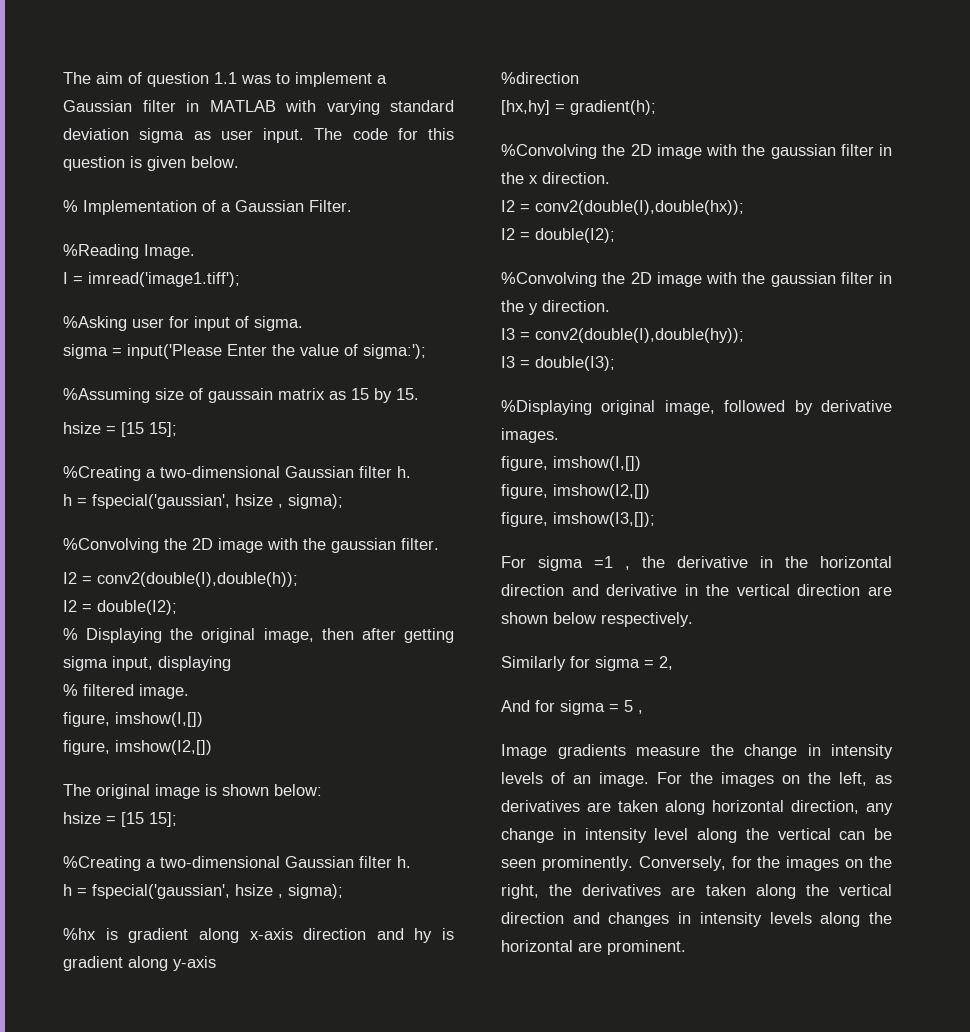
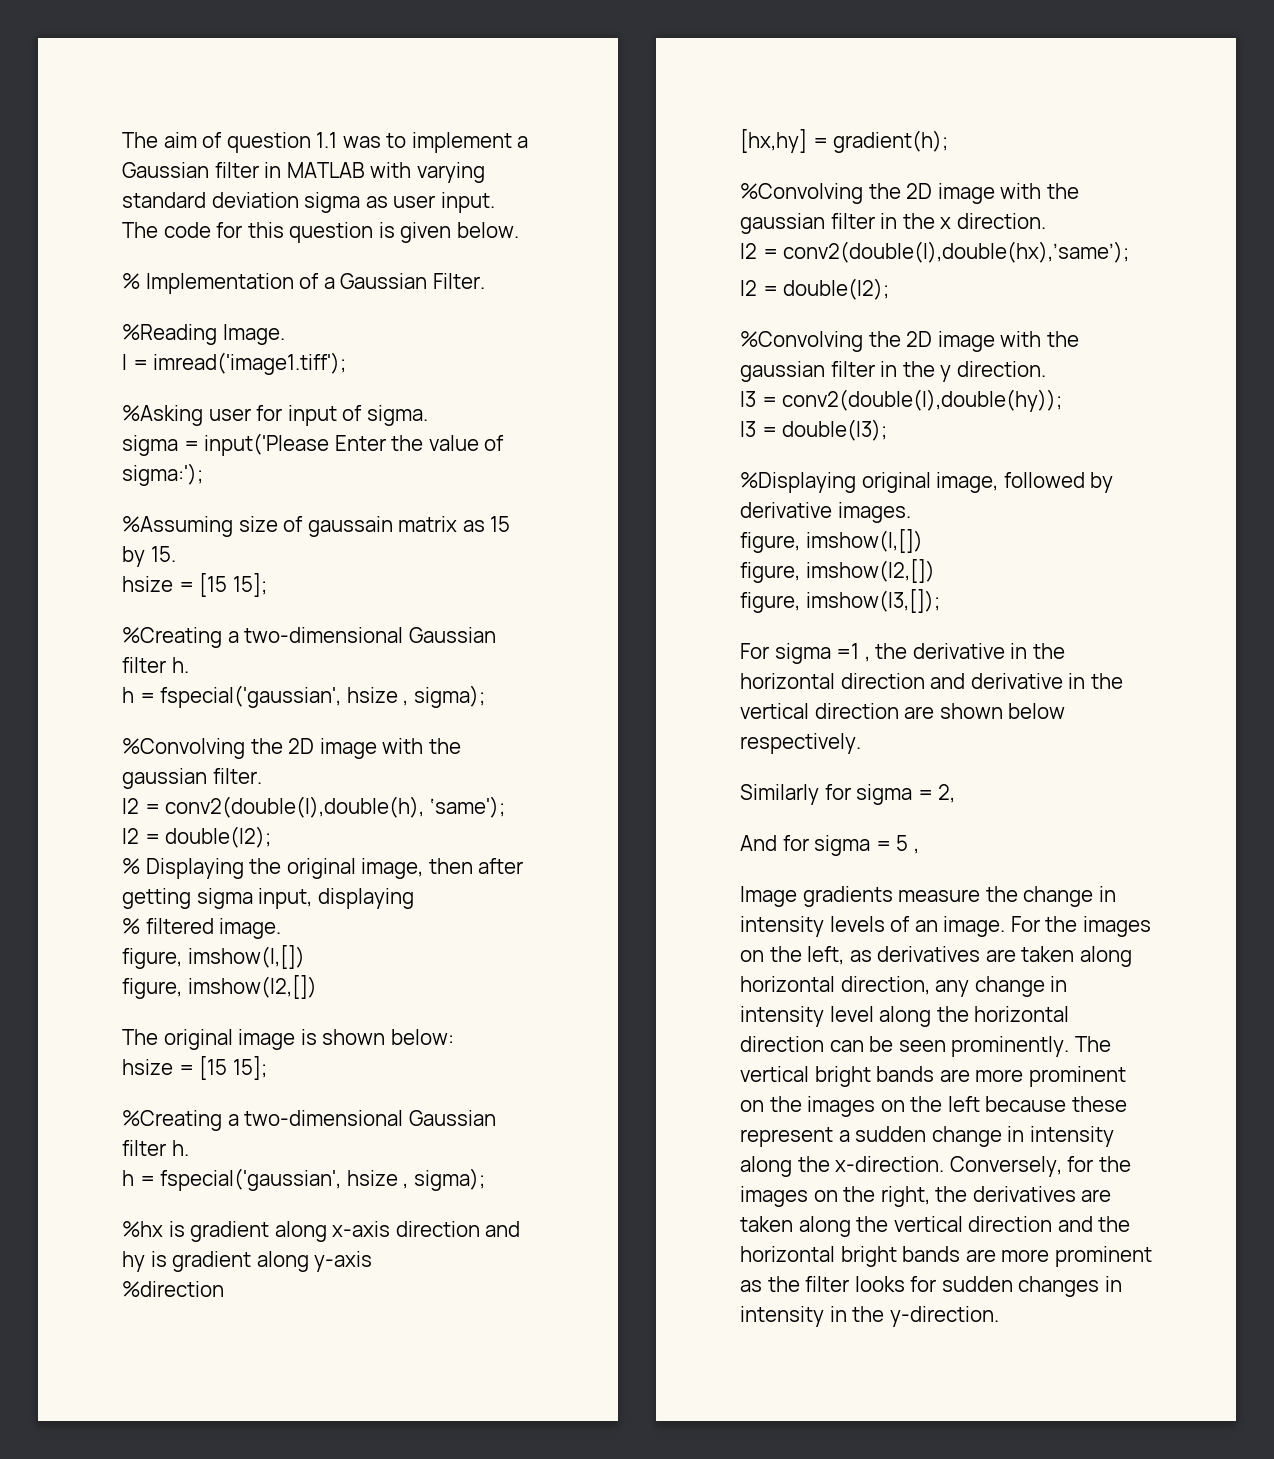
- I2 = conv2(double(I),double(h));
+ I2 = conv2(double(I),double(h), ‘same');
- I2 = conv2(double(I),double(hx));
+ I2 = conv2(double(I),double(hx),’same’);
- For the images on the left, as derivatives are taken along horizontal direction, any change in intensity level along the vertical can be seen prominently.
+ For the images on the left, as derivatives are taken along horizontal direction, any change in intensity level along the horizontal direction can be seen prominently.
+ The vertical bright bands are more prominent on the images on the left because these represent a sudden change in intensity along the x-direction.
- Conversely, for the images on the right, the derivatives are taken along the vertical direction and changes in intensity levels along the horizontal are prominent.
+ Conversely, for the images on the right, the derivatives are taken along the vertical direction and the horizontal bright bands are more prominent as the filter looks for sudden changes in intensity in the y-direction.

